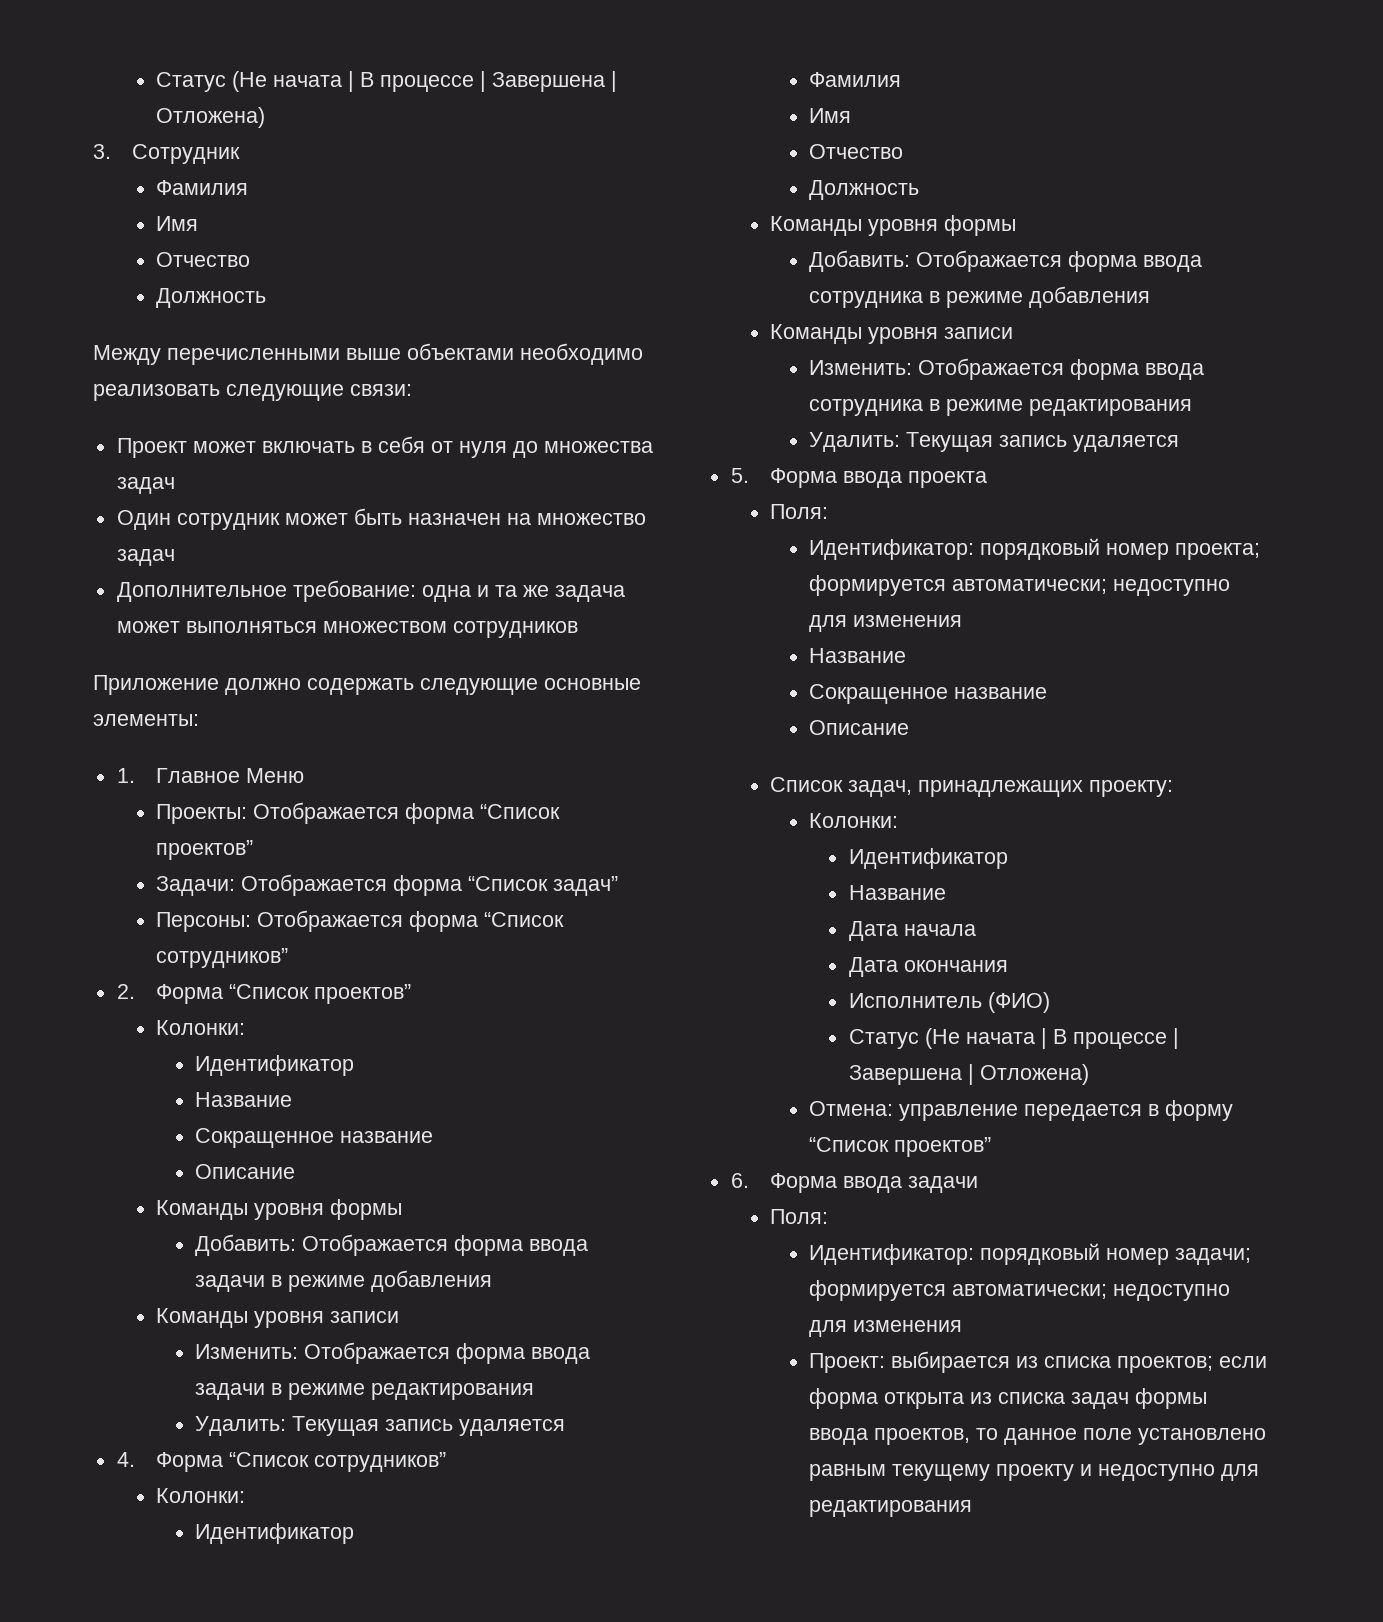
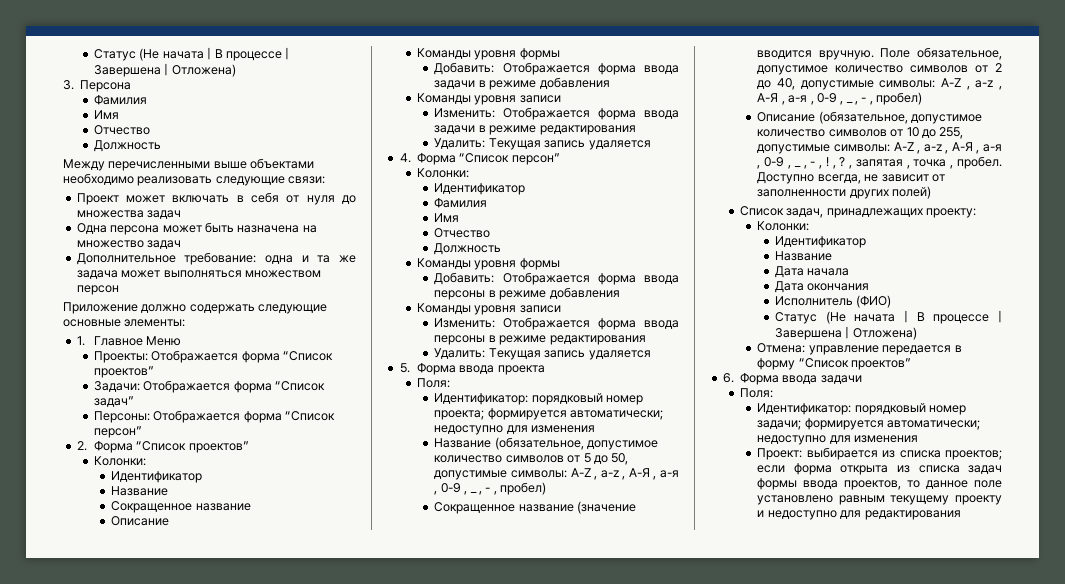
- 3. Сотрудник
+ 3. Персона
- Один сотрудник может быть назначен на множество задач
+ Одна персона может быть назначена на множество задач
- Дополнительное требование: одна и та же задача может выполняться множеством сотрудников
+ Дополнительное требование: одна и та же задача может выполняться множеством персон
- Персоны: Отображается форма “Список сотрудников”
+ Персоны: Отображается форма “Список персон”
- 4. Форма “Список сотрудников”
+ 4. Форма “Список персон”
- Добавить: Отображается форма ввода сотрудника в режиме добавления
+ Добавить: Отображается форма ввода персоны в режиме добавления
- Изменить: Отображается форма ввода сотрудника в режиме редактирования
+ Изменить: Отображается форма ввода персоны в режиме редактирования
  Идентификатор: порядковый номер проекта; формируется автоматически; недоступно для изменения
- Название
- Сокращенное название
- Описание
+ Название (обязательное, допустимое количество символов от 5 до 50, допустимые символы: A-Z , a-z , А-Я , а-я , 0-9 , _ , - , пробел)
+ Сокращенное название (значение вводится вручную. Поле обязательное, допустимое количество символов от 2 до 40, допустимые символы: A-Z , a-z , А-Я , а-я , 0-9 , _ , - , пробел)
+ Описание (обязательное, допустимое количество символов от 10 до 255, допустимые символы: A-Z , a-z , А-Я , а-я , 0-9 , _ , - , ! , ? , запятая , точка , пробел. Доступно всегда, не зависит от заполненности других полей)

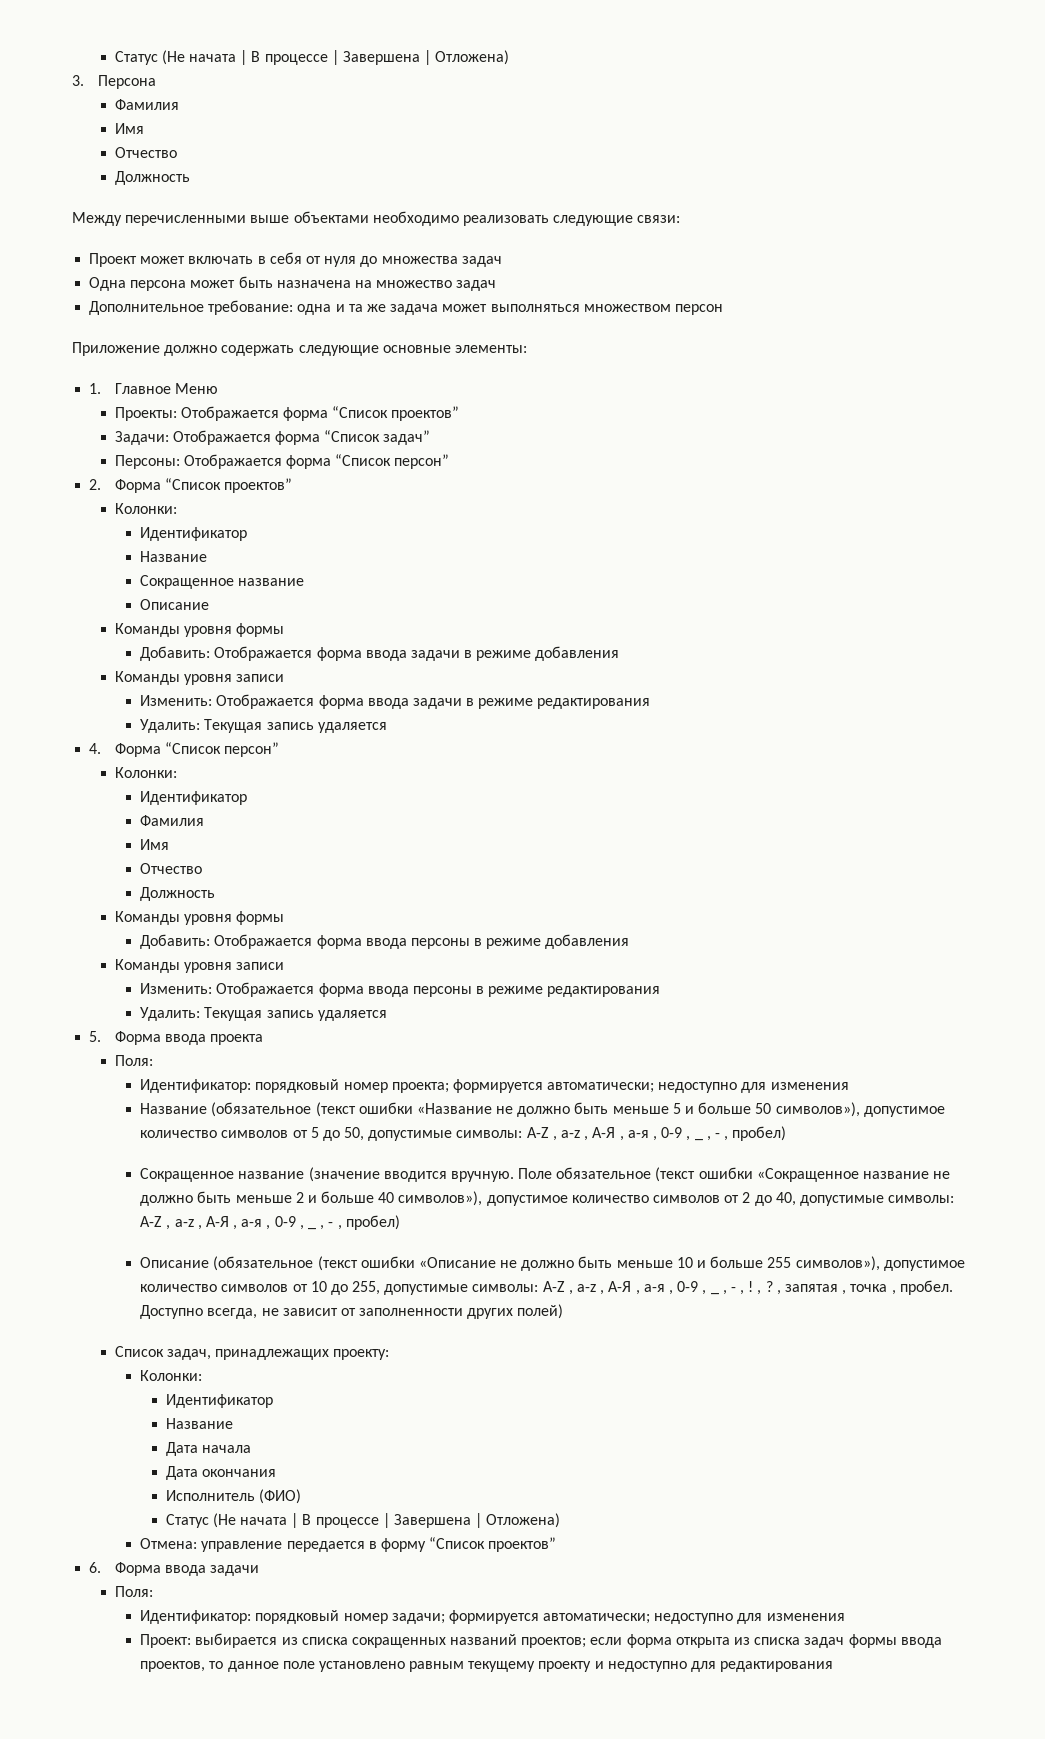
- Название (обязательное, допустимое количество символов от 5 до 50, допустимые символы: A-Z , a-z , А-Я , а-я , 0-9 , _ , - , пробел)
+ Название (обязательное (текст ошибки «Название не должно быть меньше 5 и больше 50 символов»), допустимое количество символов от 5 до 50, допустимые символы: A-Z , a-z , А-Я , а-я , 0-9 , _ , - , пробел)
- Поле обязательное, допустимое количество символов от 2 до 40, допустимые символы: A-Z , a-z , А-Я , а-я , 0-9 , _ , - , пробел)
+ Поле обязательное (текст ошибки «Сокращенное название не должно быть меньше 2 и больше 40 символов»), допустимое количество символов от 2 до 40, допустимые символы: A-Z , a-z , А-Я , а-я , 0-9 , _ , - , пробел)
- Описание (обязательное, допустимое количество символов от 10 до 255, допустимые символы: A-Z , a-z , А-Я , а-я , 0-9 , _ , - , ! , ? , запятая , точка , пробел.
+ Описание (обязательное (текст ошибки «Описание не должно быть меньше 10 и больше 255 символов»), допустимое количество символов от 10 до 255, допустимые символы: A-Z , a-z , А-Я , а-я , 0-9 , _ , - , ! , ? , запятая , точка , пробел.
- Проект: выбирается из списка проектов; если форма открыта из списка задач формы ввода проектов, то данное поле установлено равным текущему проекту и недоступно для редактирования
+ Проект: выбирается из списка сокращенных названий проектов; если форма открыта из списка задач формы ввода проектов, то данное поле установлено равным текущему проекту и недоступно для редактирования

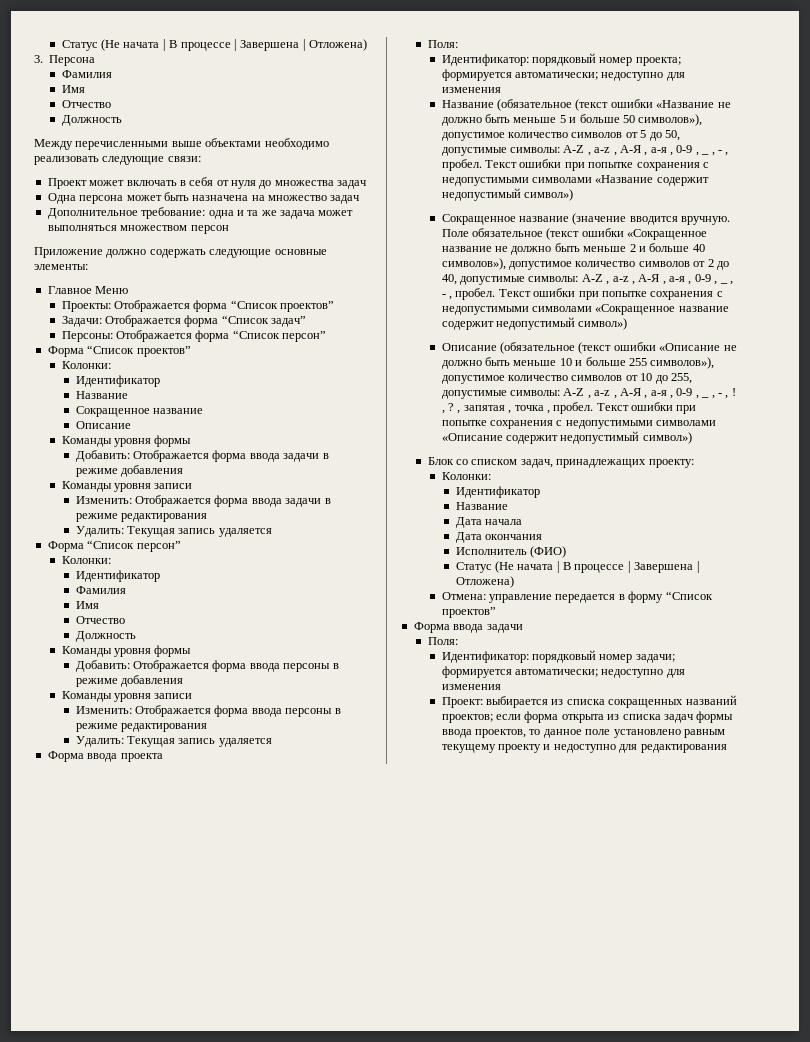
- 1. Главное Меню
+ Главное Меню
- 2. Форма “Список проектов”
+ Форма “Список проектов”
- 4. Форма “Список персон”
+ Форма “Список персон”
- 5. Форма ввода проекта
+ Форма ввода проекта
- Название (обязательное (текст ошибки «Название не должно быть меньше 5 и больше 50 символов»), допустимое количество символов от 5 до 50, допустимые символы: A-Z , a-z , А-Я , а-я , 0-9 , _ , - , пробел)
+ Название (обязательное (текст ошибки «Название не должно быть меньше 5 и больше 50 символов»), допустимое количество символов от 5 до 50, допустимые символы: A-Z , a-z , А-Я , а-я , 0-9 , _ , - , пробел. Текст ошибки при попытке сохранения с недопустимыми символами «Название содержит недопустимый символ»)
- Поле обязательное (текст ошибки «Сокращенное название не должно быть меньше 2 и больше 40 символов»), допустимое количество символов от 2 до 40, допустимые символы: A-Z , a-z , А-Я , а-я , 0-9 , _ , - , пробел)
+ Поле обязательное (текст ошибки «Сокращенное название не должно быть меньше 2 и больше 40 символов»), допустимое количество символов от 2 до 40, допустимые символы: A-Z , a-z , А-Я , а-я , 0-9 , _ , - , пробел. Текст ошибки при попытке сохранения с недопустимыми символами «Сокращенное название содержит недопустимый символ»)
- Доступно всегда, не зависит от заполненности других полей)
- Список задач, принадлежащих проекту:
+ Текст ошибки при попытке сохранения с недопустимыми символами «Описание содержит недопустимый символ»)
+ Блок со списком задач, принадлежащих проекту:
- 6. Форма ввода задачи
+ Форма ввода задачи

